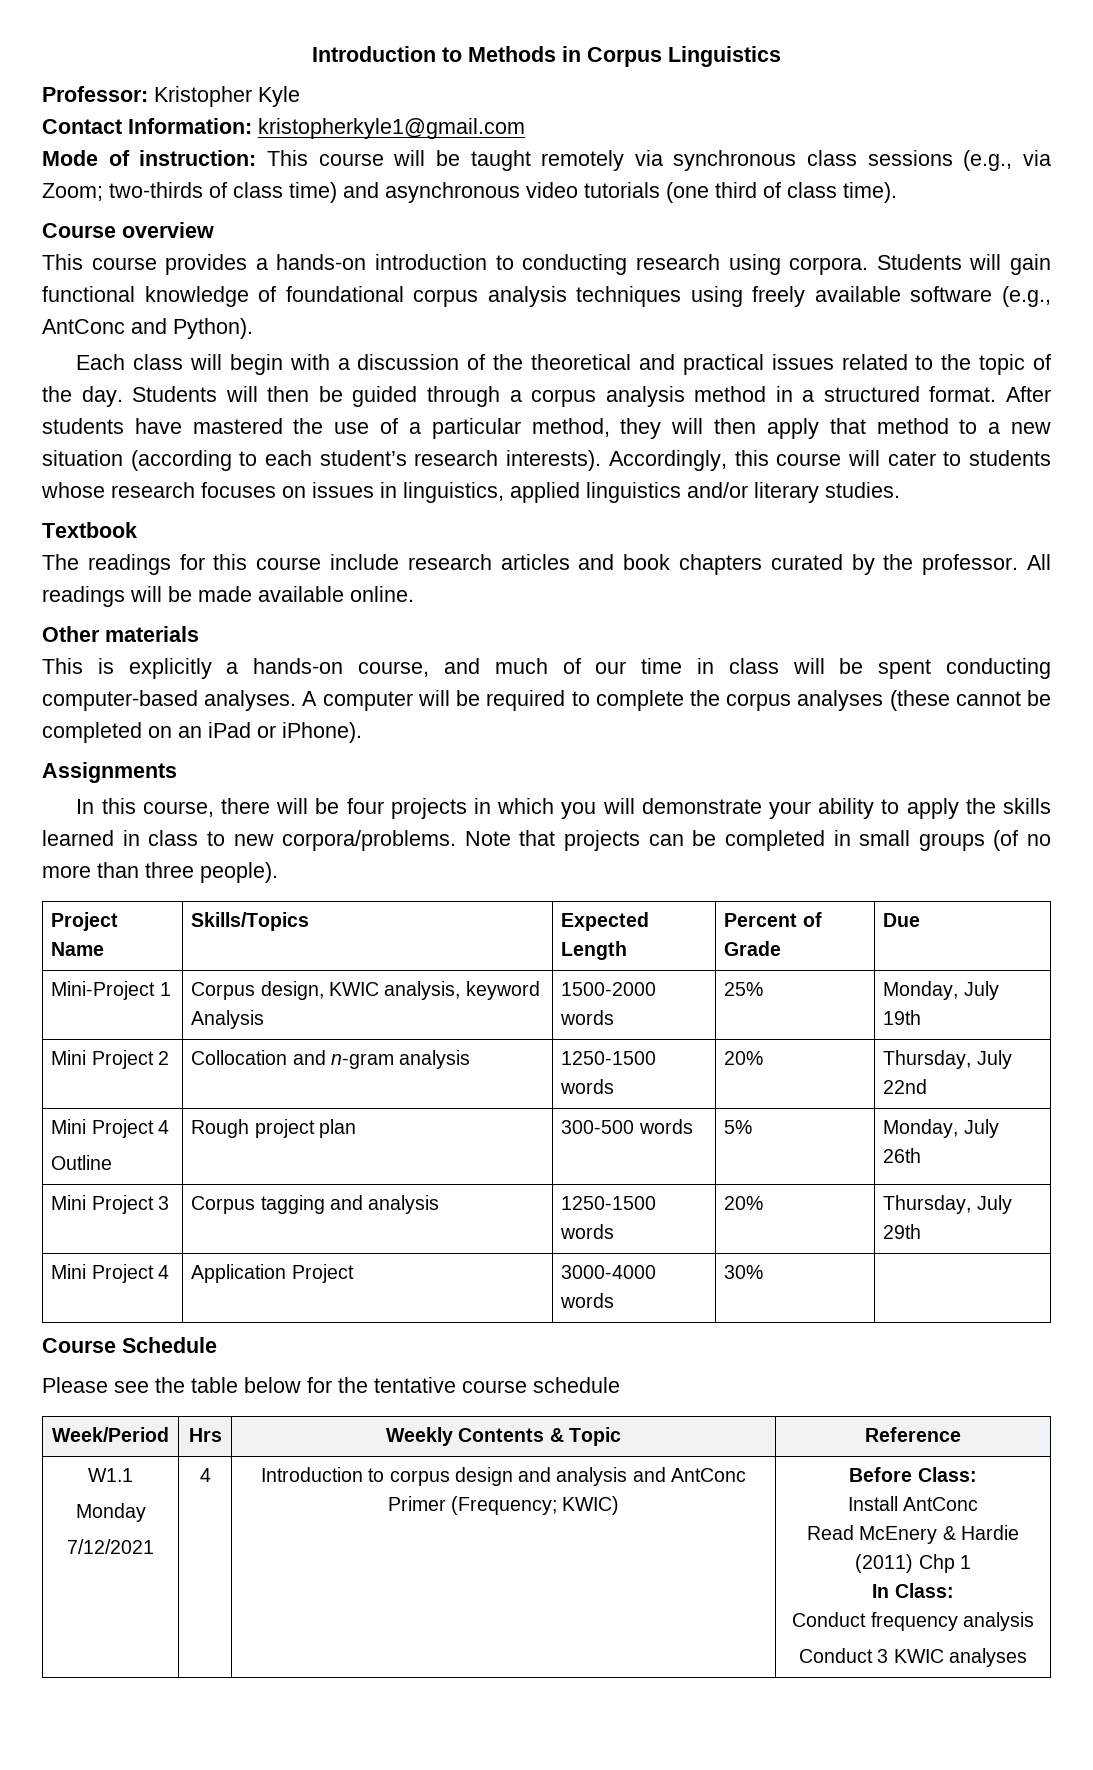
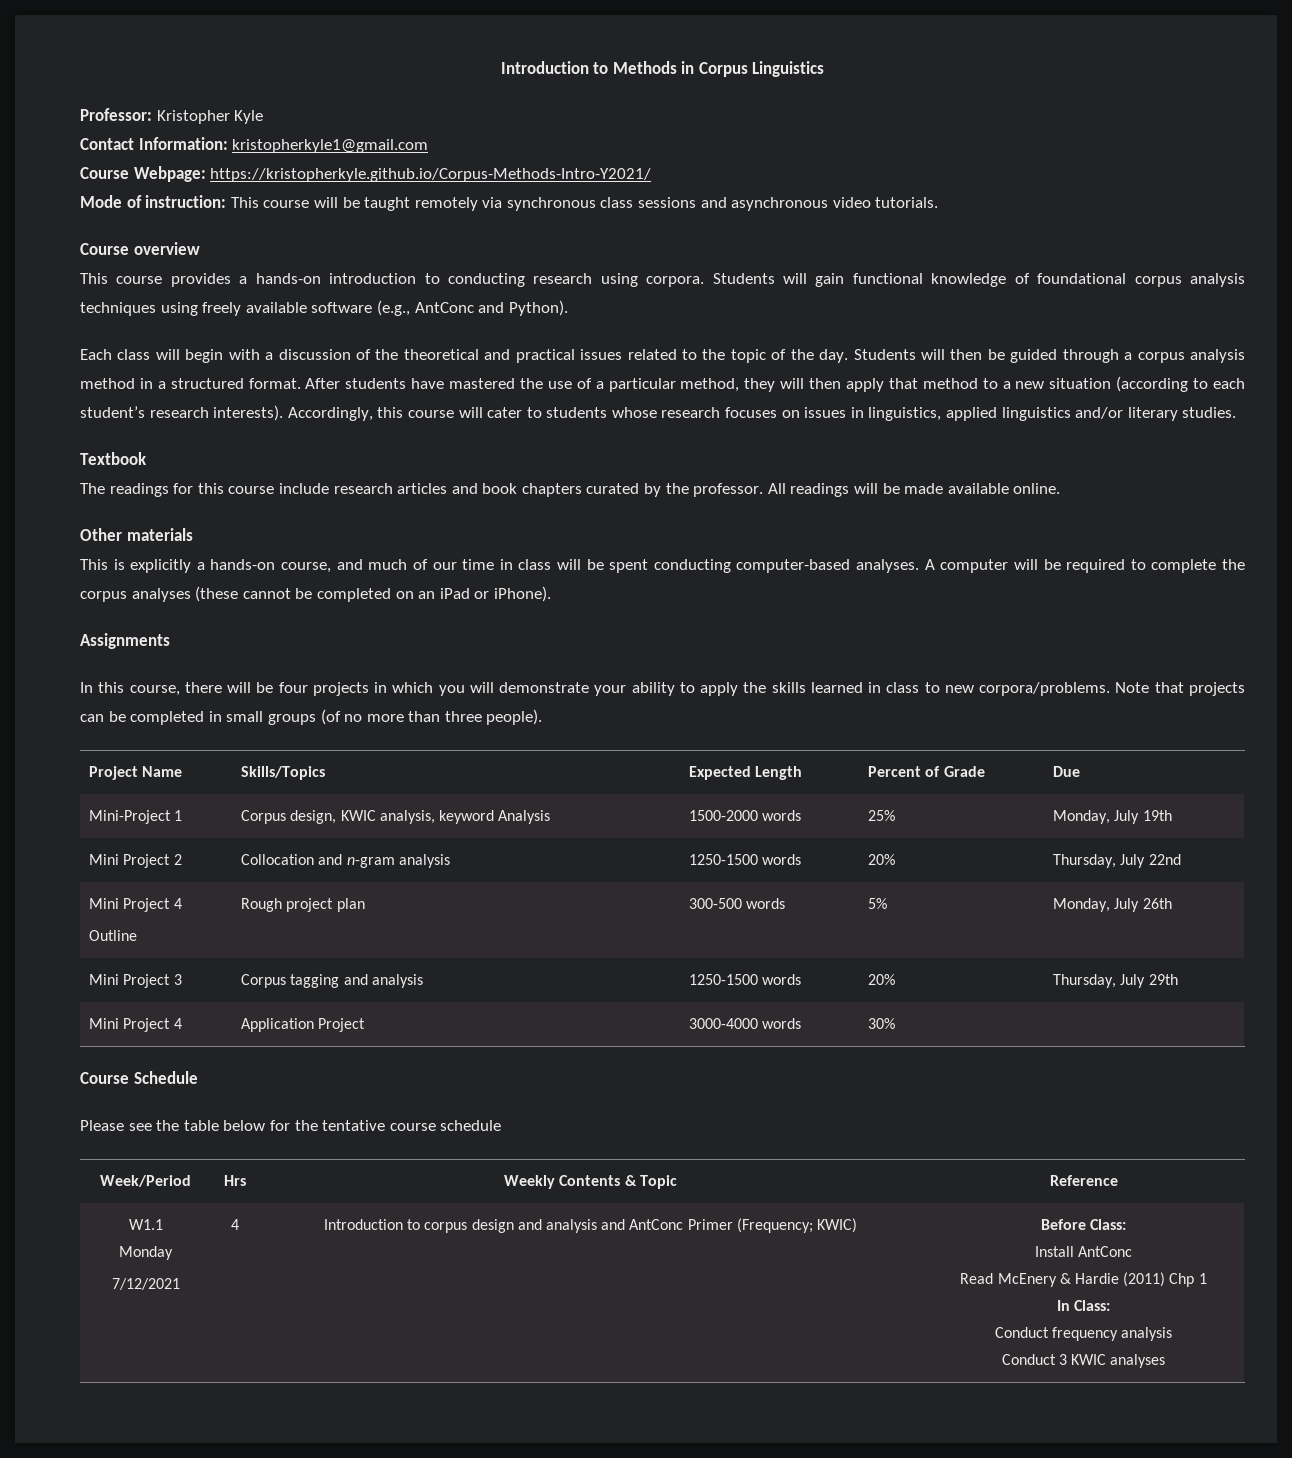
+ Course Webpage: https://kristopherkyle.github.io/Corpus-Methods-Intro-Y2021/
- Mode of instruction: This course will be taught remotely via synchronous class sessions (e.g., via Zoom; two-thirds of class time) and asynchronous video tutorials (one third of class time).
+ Mode of instruction: This course will be taught remotely via synchronous class sessions and asynchronous video tutorials.

